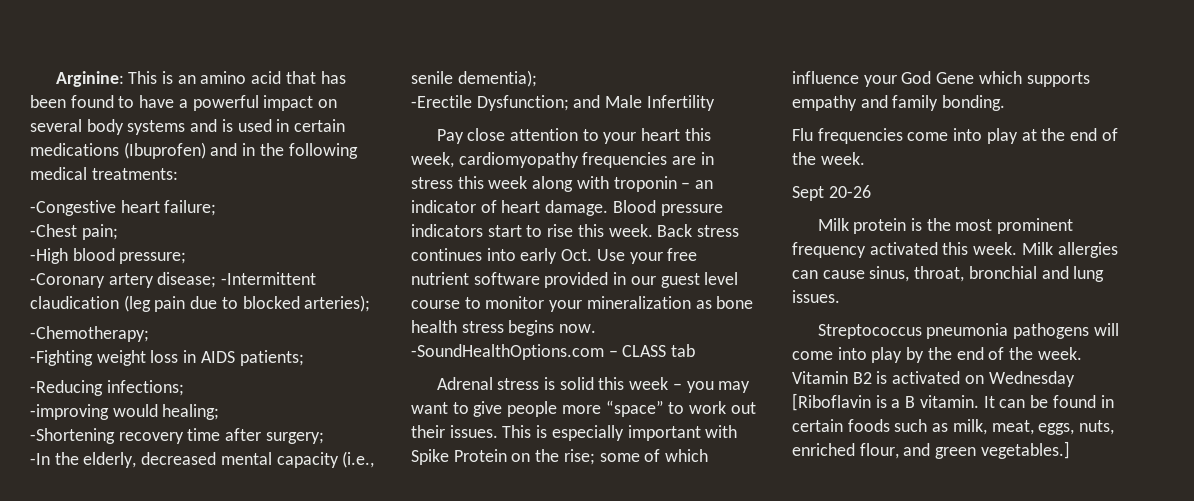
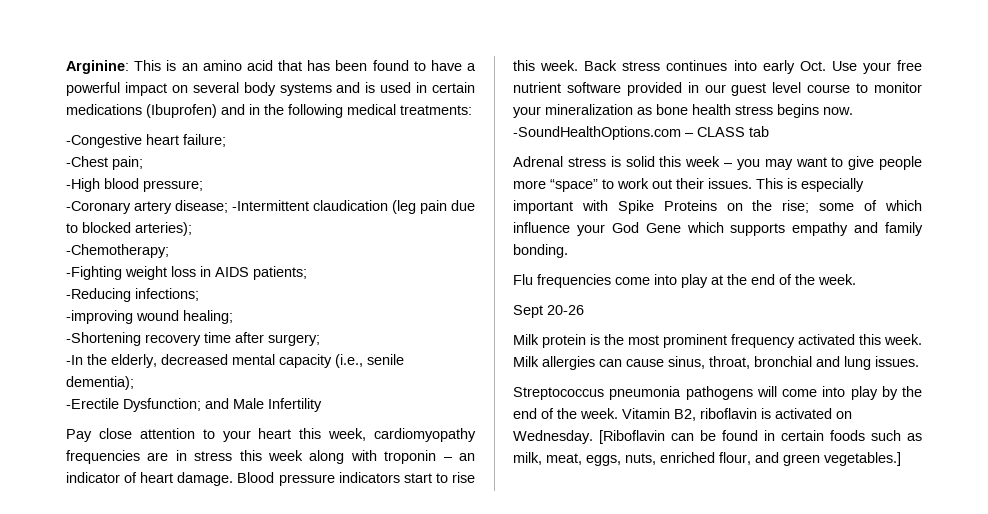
- -improving would healing;
+ -improving wound healing;
- This is especially important with Spike Protein on the rise; some of which influence your God Gene which supports empathy and family bonding.
+ This is especially important with Spike Proteins on the rise; some of which influence your God Gene which supports empathy and family bonding.
- Vitamin B2 is activated on Wednesday [Riboflavin is a B vitamin. It can be found in certain foods such as milk, meat, eggs, nuts, enriched flour, and green vegetables.]
+ Vitamin B2, riboflavin is activated on Wednesday. [Riboflavin can be found in certain foods such as milk, meat, eggs, nuts, enriched flour, and green vegetables.]

